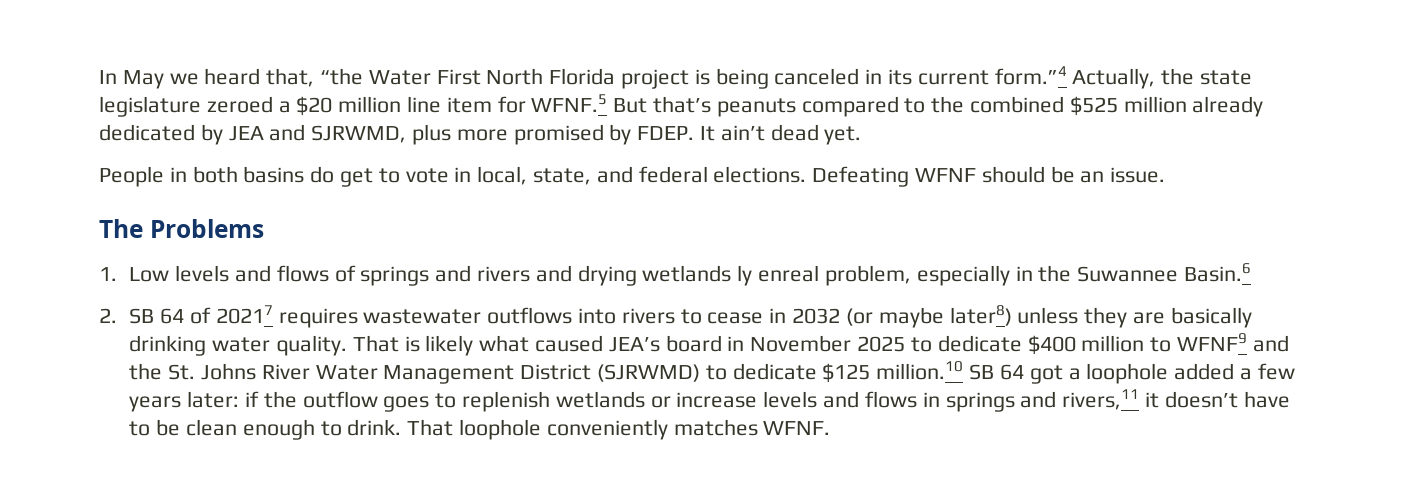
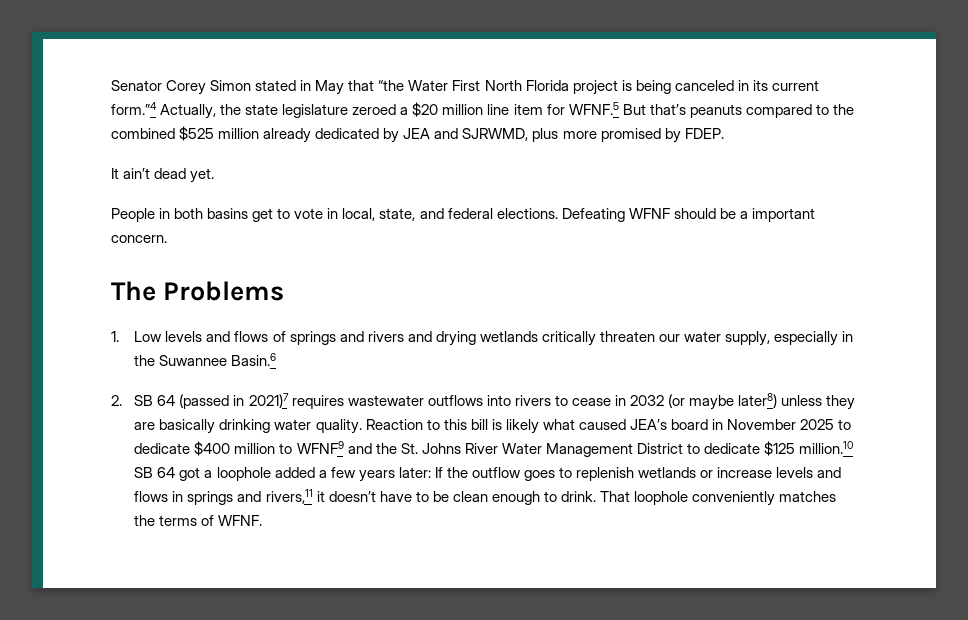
- In May we heard that, “the Water First North Florida project is being canceled in its current form.”4 Actually, the state legislature zeroed a $20 million line item for WFNF.5 But that’s peanuts compared to the combined $525 million already dedicated by JEA and SJRWMD, plus more promised by FDEP. It ain’t dead yet.
+ Senator Corey Simon stated in May that “the Water First North Florida project is being canceled in its current form.”4 Actually, the state legislature zeroed a $20 million line item for WFNF.5 But that’s peanuts compared to the combined $525 million already dedicated by JEA and SJRWMD, plus more promised by FDEP.
+ It ain’t dead yet.
- People in both basins do get to vote in local, state, and federal elections.
+ People in both basins get to vote in local, state, and federal elections.
- Defeating WFNF should be an issue.
+ Defeating WFNF should be a important concern.
- 1. Low levels and flows of springs and rivers and drying wetlands ly enreal problem, especially in the Suwannee Basin.6
+ 1. Low levels and flows of springs and rivers and drying wetlands critically threaten our water supply, especially in the Suwannee Basin.6
- 2. SB 64 of 20217 requires wastewater outflows into rivers to cease in 2032 (or maybe later8) unless they are basically drinking water quality.
+ 2. SB 64 (passed in 2021)7 requires wastewater outflows into rivers to cease in 2032 (or maybe later8) unless they are basically drinking water quality.
- That is likely what caused JEA’s board in November 2025 to dedicate $400 million to WFNF9 and the St. Johns River Water Management District (SJRWMD) to dedicate $125 million.10 SB 64 got a loophole added a few years later:
+ Reaction to this bill is likely what caused JEA’s board in November 2025 to dedicate $400 million to WFNF9 and the St. Johns River Water Management District to dedicate $125 million.10 SB 64 got a loophole added a few years later:
- if the outflow goes to replenish wetlands or increase levels and flows in springs and rivers,11 it doesn’t have to be clean enough to drink.
+ If the outflow goes to replenish wetlands or increase levels and flows in springs and rivers,11 it doesn’t have to be clean enough to drink.
- That loophole conveniently matches WFNF.
+ That loophole conveniently matches the terms of WFNF.

